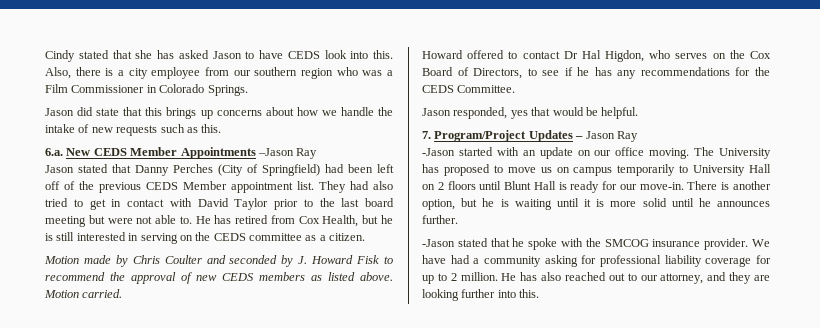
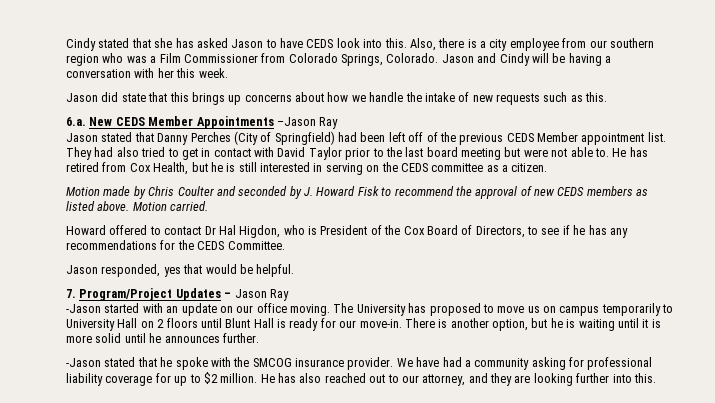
- Also, there is a city employee from our southern region who was a Film Commissioner in Colorado Springs.
+ Also, there is a city employee from our southern region who was a Film Commissioner from Colorado Springs, Colorado. Jason and Cindy will be having a conversation with her this week.
- Howard offered to contact Dr Hal Higdon, who serves on the Cox Board of Directors, to see if he has any recommendations for the CEDS Committee.
+ Howard offered to contact Dr Hal Higdon, who is President of the Cox Board of Directors, to see if he has any recommendations for the CEDS Committee.
- We have had a community asking for professional liability coverage for up to 2 million.
+ We have had a community asking for professional liability coverage for up to $2 million.

